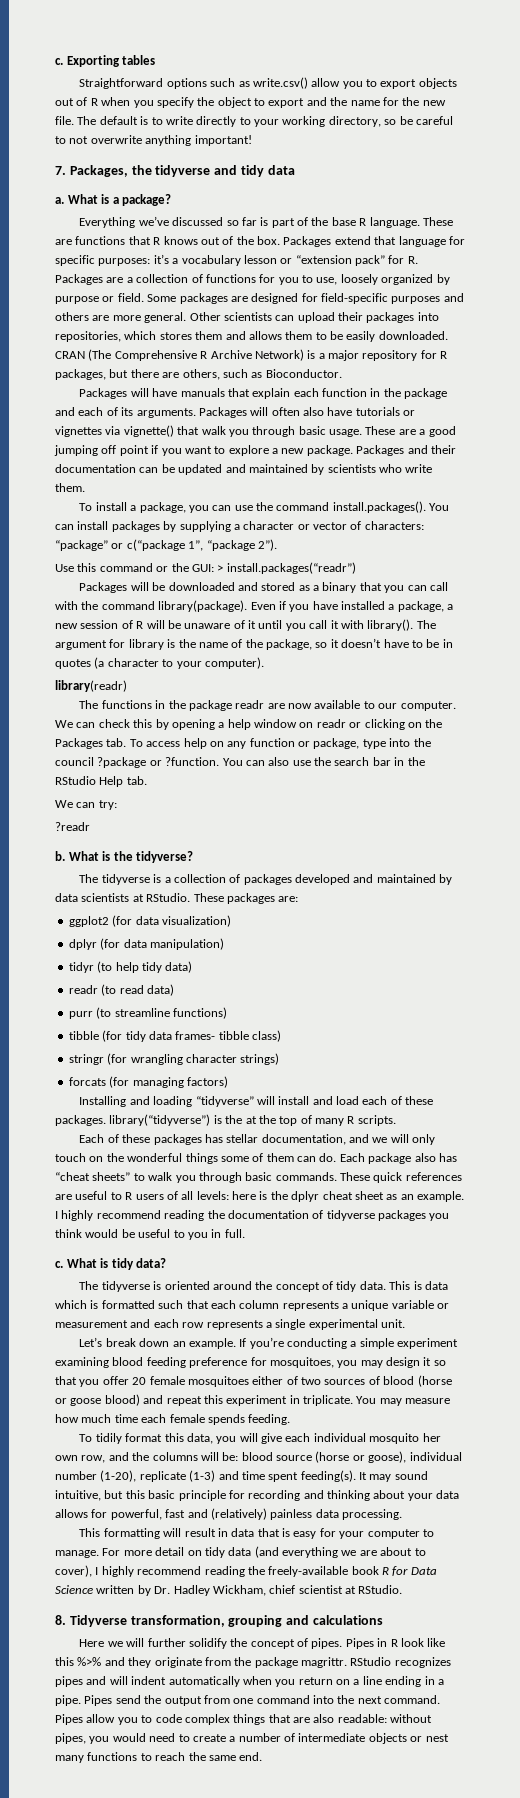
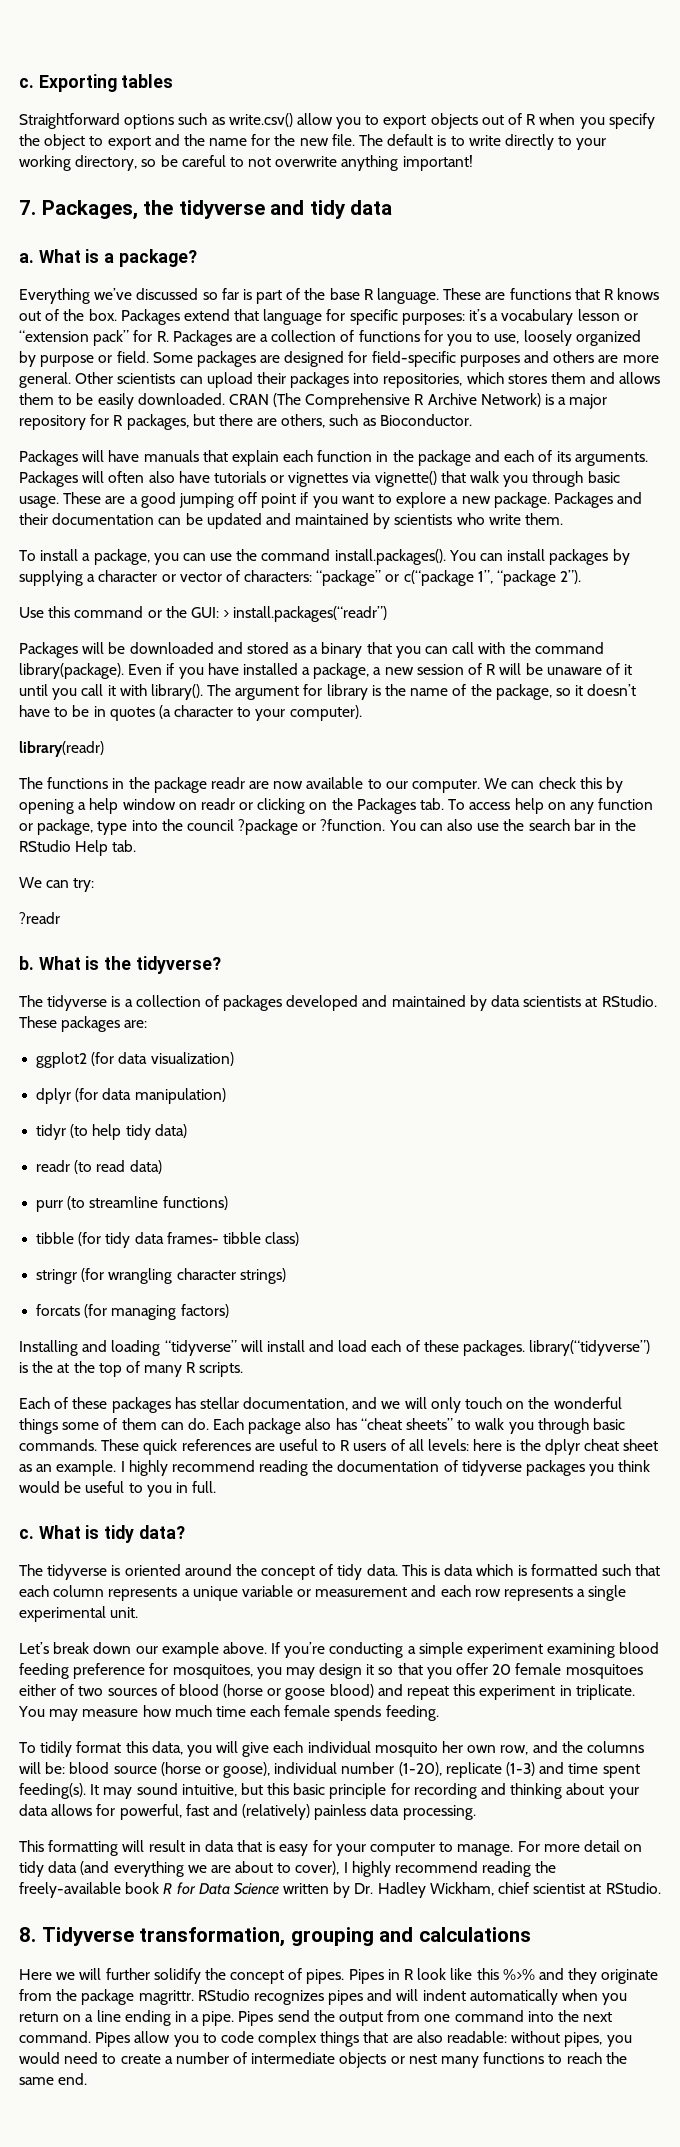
- Let’s break down an example.
+ Let’s break down our example above.

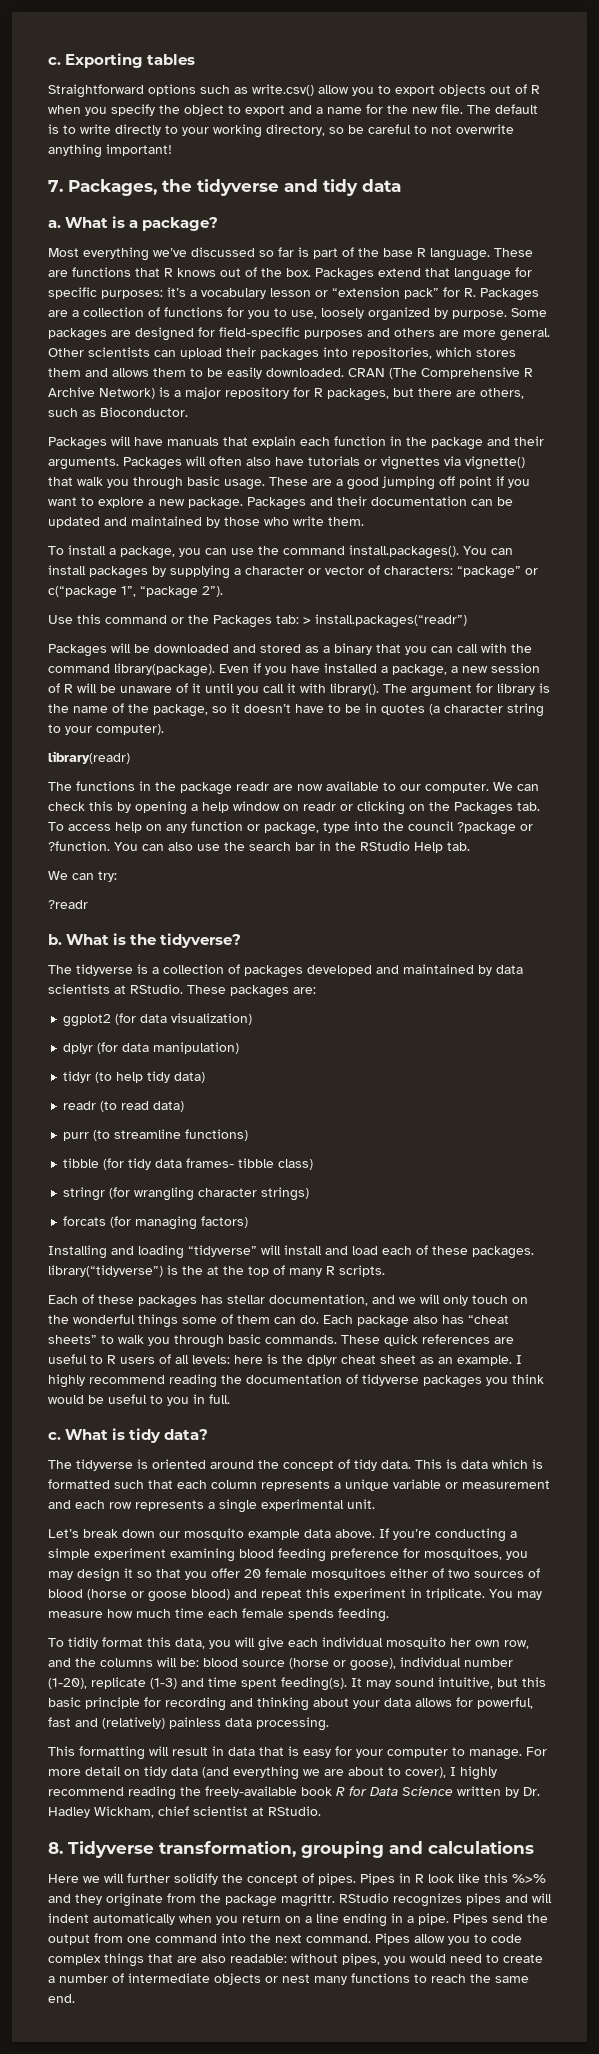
- Straightforward options such as write.csv() allow you to export objects out of R when you specify the object to export and the name for the new file.
+ Straightforward options such as write.csv() allow you to export objects out of R when you specify the object to export and a name for the new file.
- Everything we’ve discussed so far is part of the base R language.
+ Most everything we’ve discussed so far is part of the base R language.
- Packages extend that language for specific purposes: it’s a vocabulary lesson or “extension pack” for R. Packages are a collection of functions for you to use, loosely organized by purpose or field.
+ Packages extend that language for specific purposes: it’s a vocabulary lesson or “extension pack” for R. Packages are a collection of functions for you to use, loosely organized by purpose.
- Packages will have manuals that explain each function in the package and each of its arguments.
+ Packages will have manuals that explain each function in the package and their arguments.
- Packages and their documentation can be updated and maintained by scientists who write them.
+ Packages and their documentation can be updated and maintained by those who write them.
- Use this command or the GUI: > install.packages(“readr”)
+ Use this command or the Packages tab: > install.packages(“readr”)
- The argument for library is the name of the package, so it doesn’t have to be in quotes (a character to your computer).
+ The argument for library is the name of the package, so it doesn’t have to be in quotes (a character string to your computer).
- Let’s break down our example above.
+ Let’s break down our mosquito example data above.

